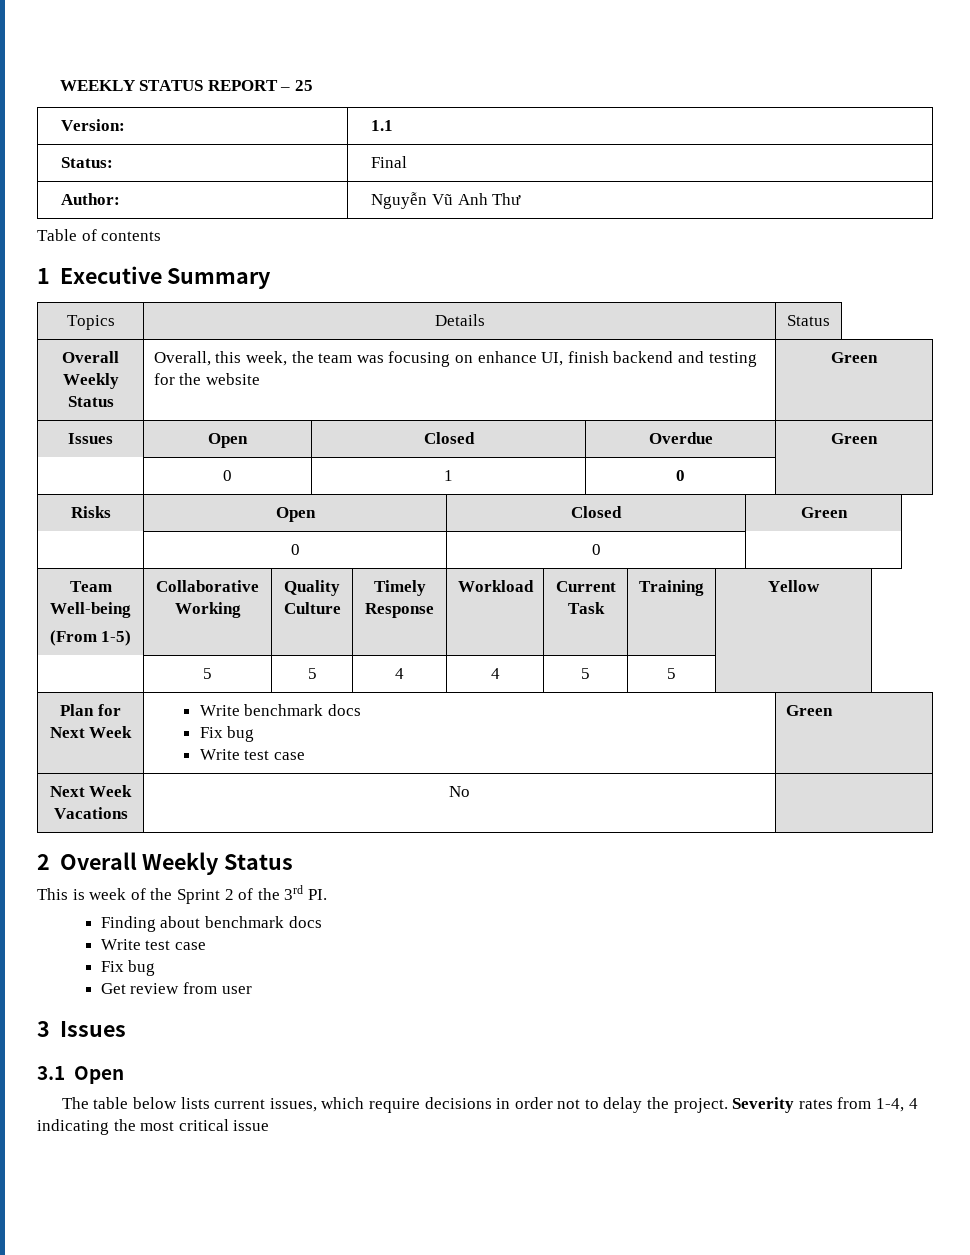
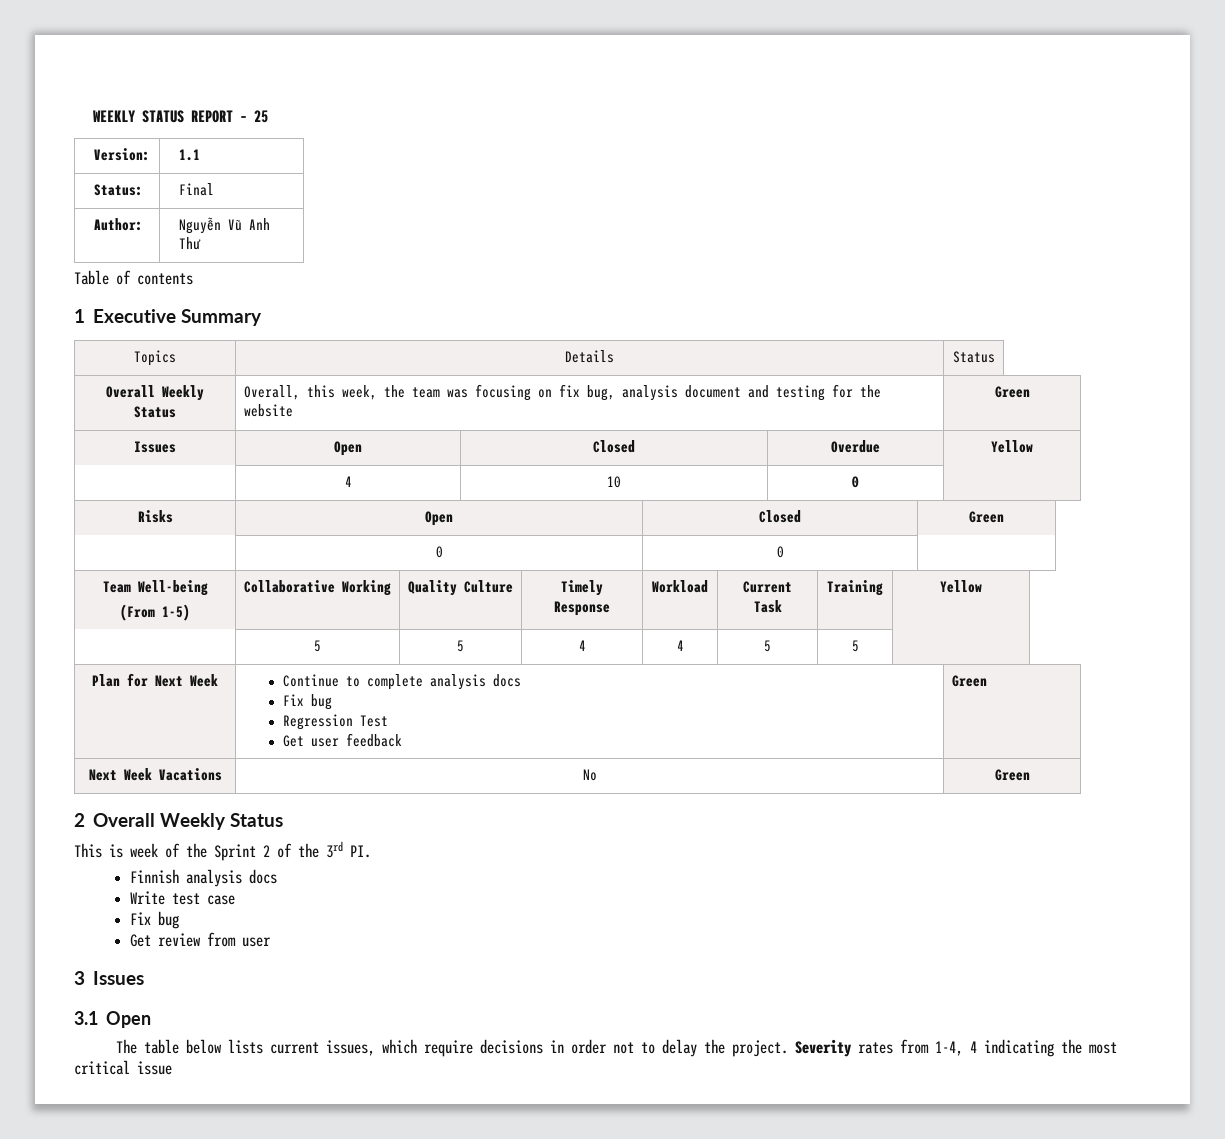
- Overall Weekly Status | Overall, this week, the team was focusing on enhance UI, finish backend and testing for the website | Green
+ Overall Weekly Status | Overall, this week, the team was focusing on fix bug, analysis document and testing for the website | Green
- Issues | Open | Closed | Overdue | Green
- | 0 | 1 | 0 |
+ Issues | Open | Closed | Overdue | Yellow
+ | 4 | 10 | 0 |
- Plan for Next Week | Write benchmark docs
+ Plan for Next Week | Continue to complete analysis docs
  Fix bug
- Write test case | Green
+ Regression Test
+ Get user feedback | Green
- Next Week Vacations | No |
+ Next Week Vacations | No | Green
- Finding about benchmark docs
+ Finnish analysis docs

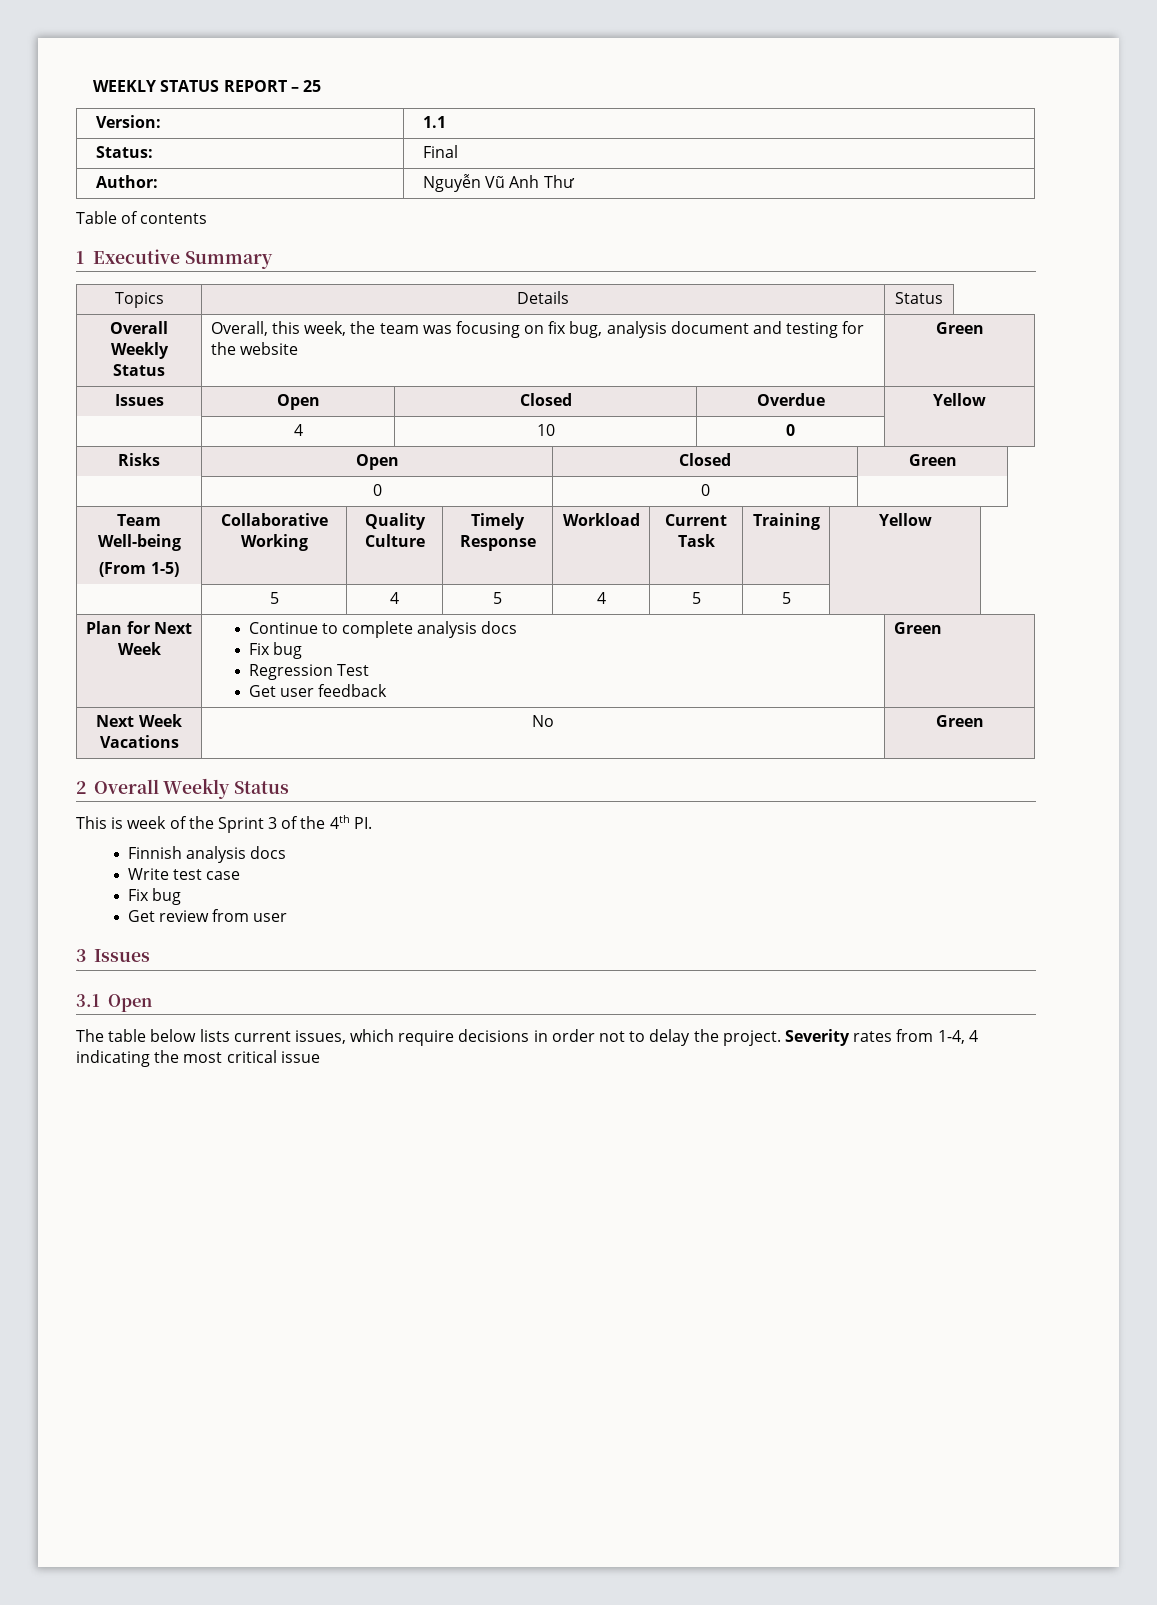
- | 5 | 5 | 4 | 4 | 5 | 5 |
+ | 5 | 4 | 5 | 4 | 5 | 5 |
- This is week of the Sprint 2 of the 3rd PI.
+ This is week of the Sprint 3 of the 4th PI.

